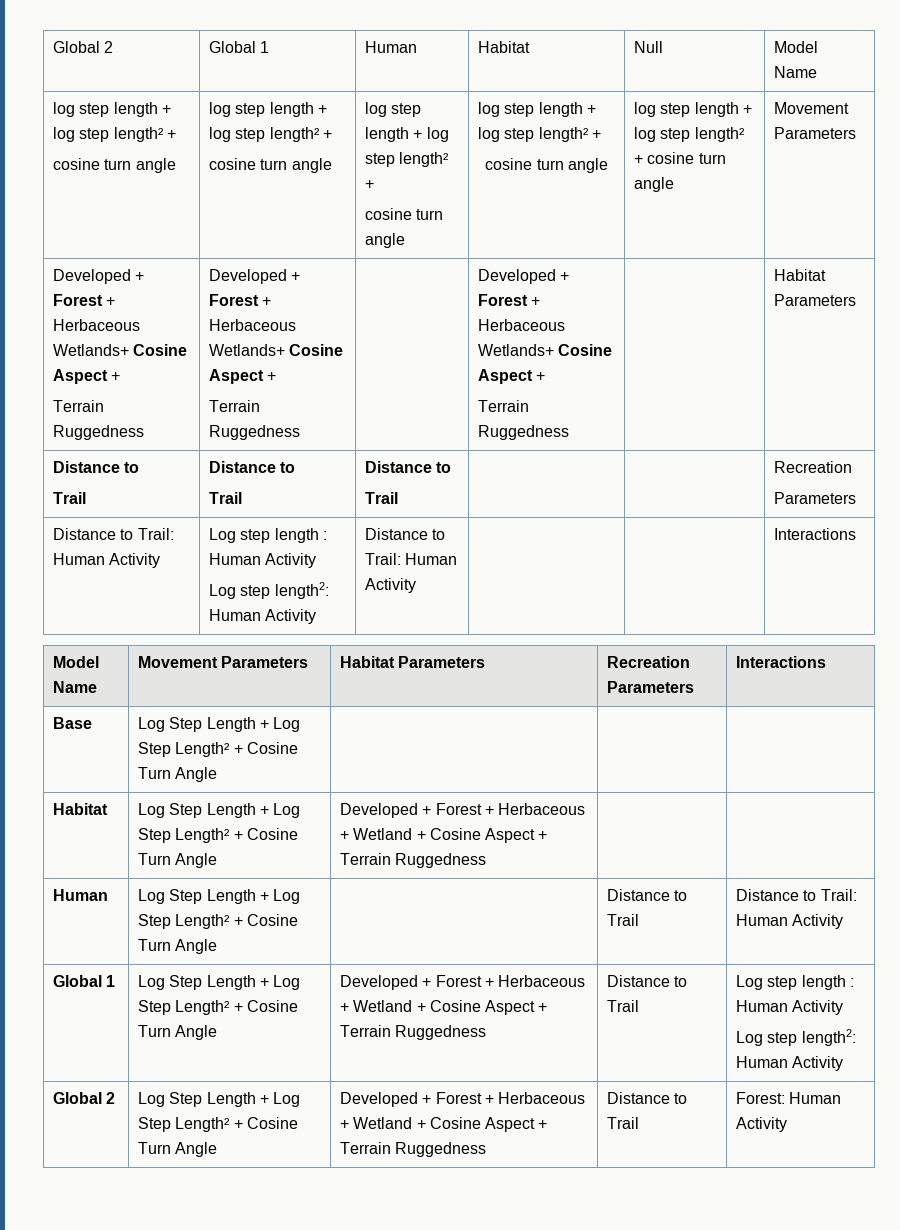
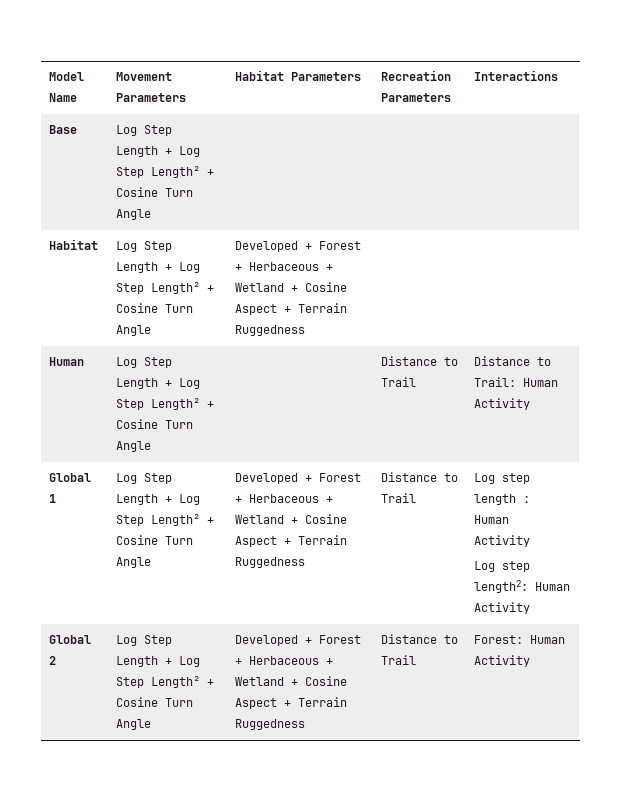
- Global 2 | Global 1 | Human | Habitat | Null | Model Name
- log step length + log step length² +
- cosine turn angle | log step length + log step length² +
- cosine turn angle | log step length + log step length² +
- cosine turn angle | log step length + log step length² +
- cosine turn angle | log step length + log step length² + cosine turn angle | Movement Parameters
- Developed + Forest + Herbaceous Wetlands+ Cosine Aspect +
- Terrain Ruggedness | Developed + Forest + Herbaceous Wetlands+ Cosine Aspect +
- Terrain Ruggedness | | Developed + Forest + Herbaceous Wetlands+ Cosine Aspect +
- Terrain Ruggedness | | Habitat Parameters
- Distance to
- Trail | Distance to
- Trail | Distance to
- Trail | | | Recreation
- Parameters
- Distance to Trail: Human Activity | Log step length : Human Activity
- Log step length2: Human Activity | Distance to Trail: Human Activity | | | Interactions

